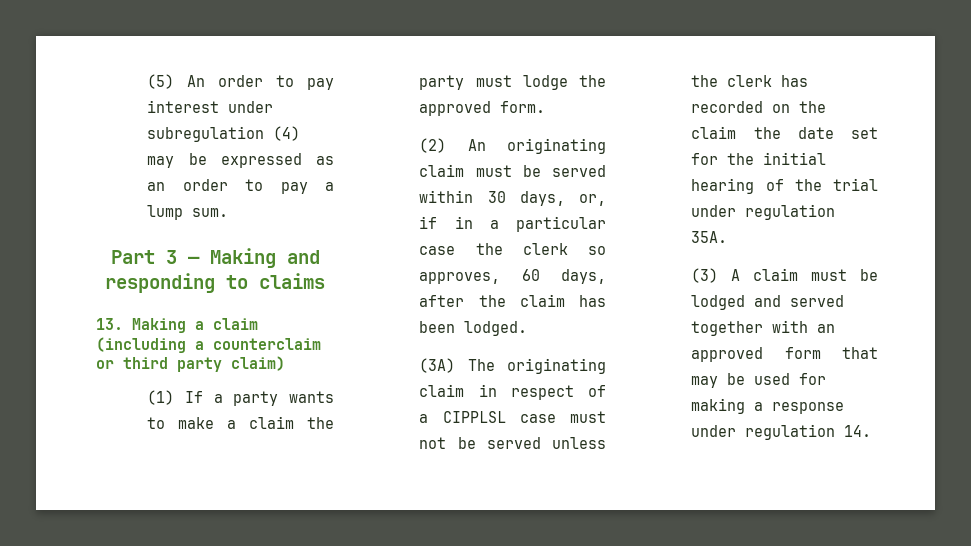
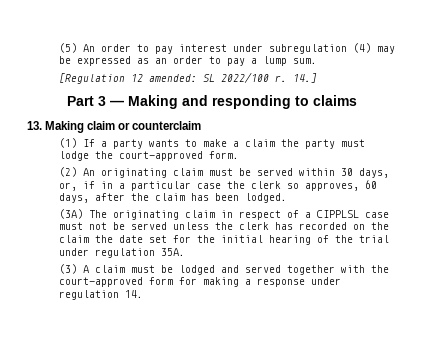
+ [Regulation 12 amended: SL 2022/100 r. 14.]
- 13. Making a claim (including a counterclaim or third party claim)
+ 13. Making claim or counterclaim
- (1) If a party wants to make a claim the party must lodge the approved form.
+ (1) If a party wants to make a claim the party must lodge the court-approved form.
- (3) A claim must be lodged and served together with an approved form that may be used for making a response under regulation 14.
+ (3) A claim must be lodged and served together with the court-approved form for making a response under regulation 14.

